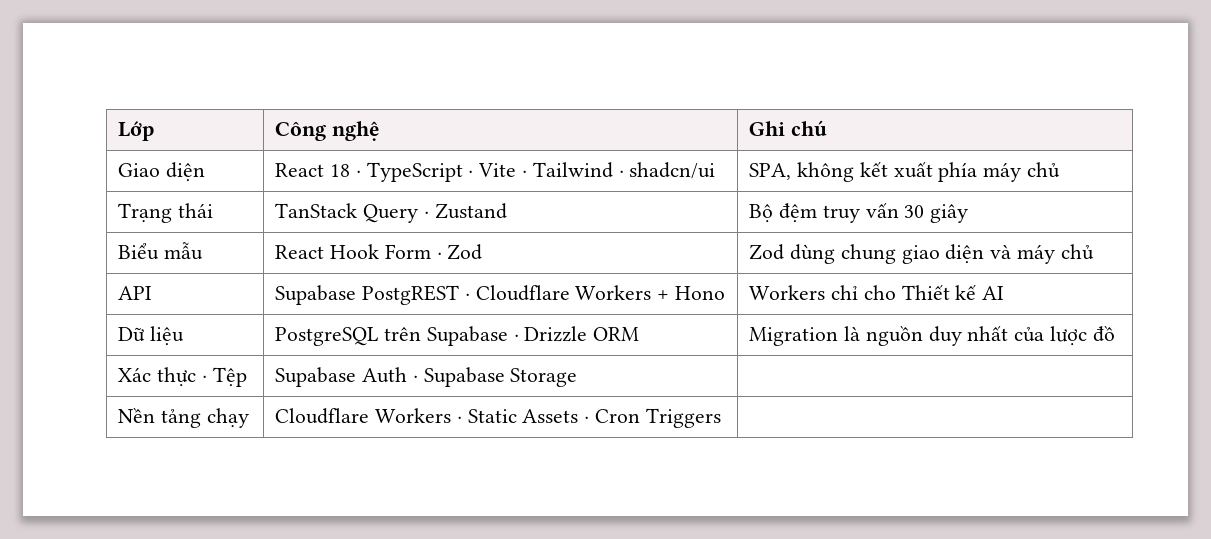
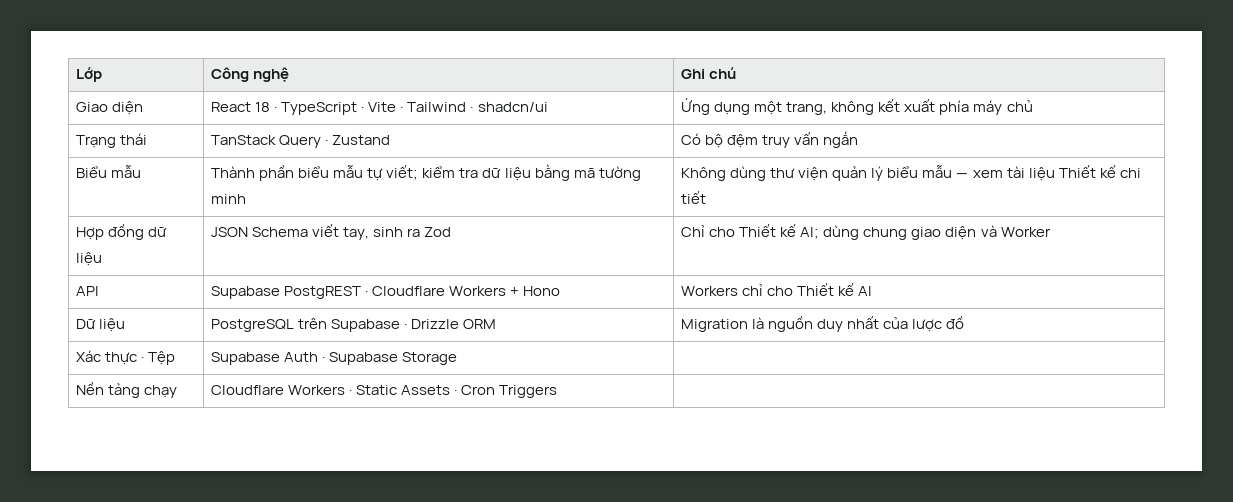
- Giao diện | React 18 · TypeScript · Vite · Tailwind · shadcn/ui | SPA, không kết xuất phía máy chủ
+ Giao diện | React 18 · TypeScript · Vite · Tailwind · shadcn/ui | Ứng dụng một trang, không kết xuất phía máy chủ
- Trạng thái | TanStack Query · Zustand | Bộ đệm truy vấn 30 giây
+ Trạng thái | TanStack Query · Zustand | Có bộ đệm truy vấn ngắn
- Biểu mẫu | React Hook Form · Zod | Zod dùng chung giao diện và máy chủ
+ Biểu mẫu | Thành phần biểu mẫu tự viết; kiểm tra dữ liệu bằng mã tường minh | Không dùng thư viện quản lý biểu mẫu — xem tài liệu Thiết kế chi tiết
+ Hợp đồng dữ liệu | JSON Schema viết tay, sinh ra Zod | Chỉ cho Thiết kế AI; dùng chung giao diện và Worker

